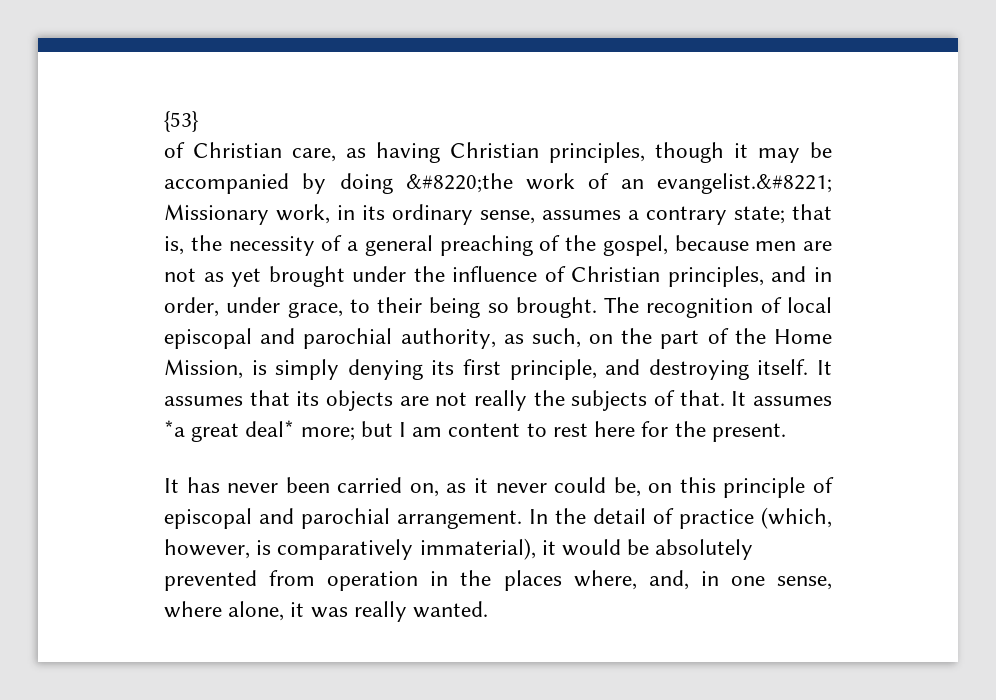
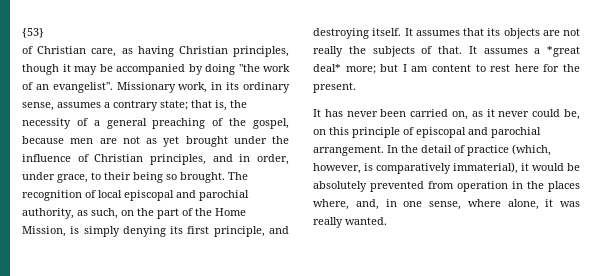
- of Christian care, as having Christian principles, though it may be accompanied by doing &#8220;the work of an evangelist.&#8221;
+ of Christian care, as having Christian principles, though it may be accompanied by doing "the work of an evangelist".
- It assumes *a great deal* more; but I am content to rest here for the present.
+ It assumes a *great deal* more; but I am content to rest here for the present.

